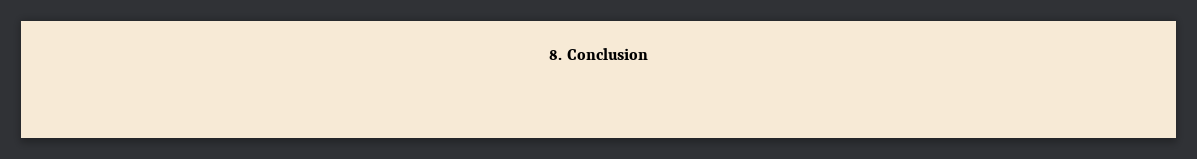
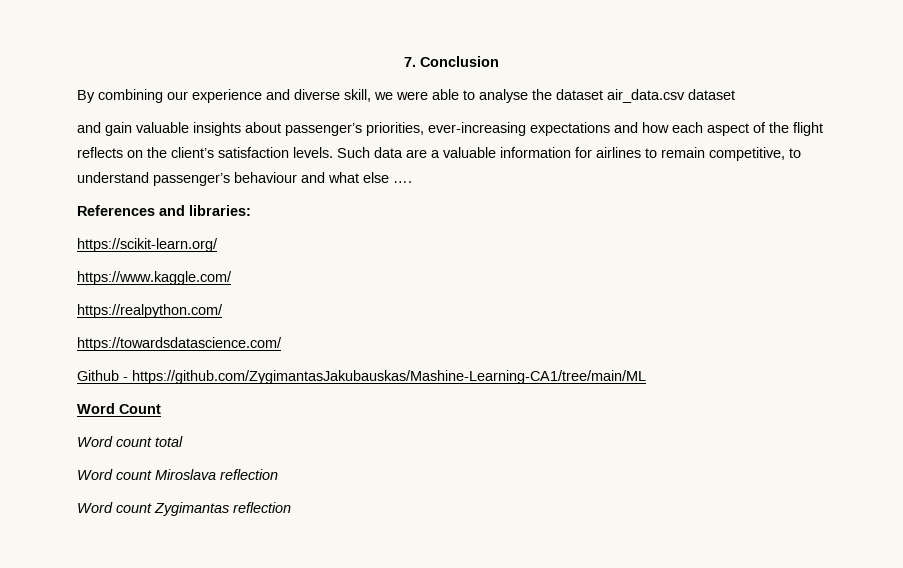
- 8. Conclusion
+ 7. Conclusion
+ By combining our experience and diverse skill, we were able to analyse the dataset air_data.csv dataset
+ and gain valuable insights about passenger’s priorities, ever-increasing expectations and how each aspect of the flight reflects on the client’s satisfaction levels. Such data are a valuable information for airlines to remain competitive, to understand passenger’s behaviour and what else ….
+ References and libraries:
+ https://scikit-learn.org/
+ https://www.kaggle.com/
+ https://realpython.com/
+ https://towardsdatascience.com/
+ Github - https://github.com/ZygimantasJakubauskas/Mashine-Learning-CA1/tree/main/ML
+ Word Count
+ Word count total
+ Word count Miroslava reflection
+ Word count Zygimantas reflection

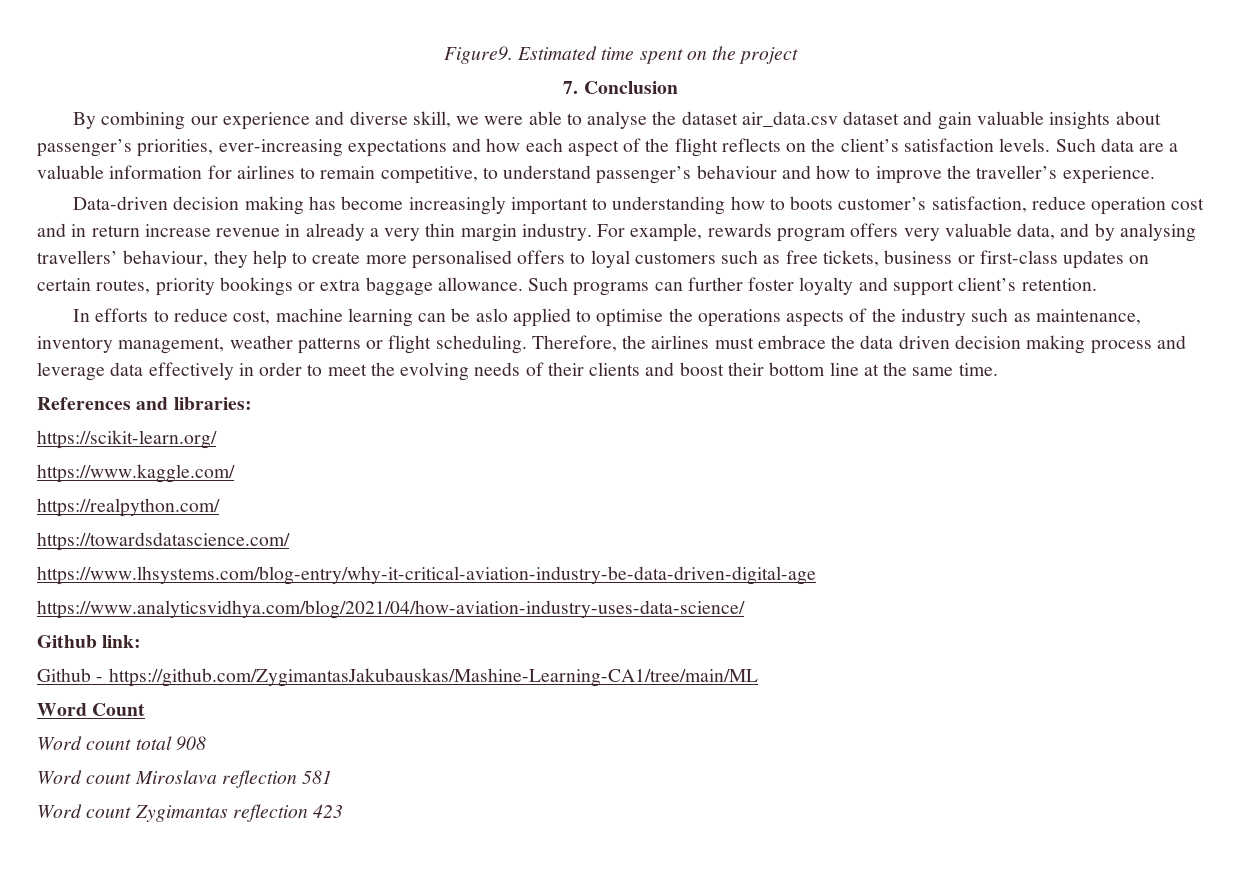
+ Figure9. Estimated time spent on the project
- By combining our experience and diverse skill, we were able to analyse the dataset air_data.csv dataset
- and gain valuable insights about passenger’s priorities, ever-increasing expectations and how each aspect of the flight reflects on the client’s satisfaction levels.
+ By combining our experience and diverse skill, we were able to analyse the dataset air_data.csv dataset and gain valuable insights about passenger’s priorities, ever-increasing expectations and how each aspect of the flight reflects on the client’s satisfaction levels.
- Such data are a valuable information for airlines to remain competitive, to understand passenger’s behaviour and what else ….
+ Such data are a valuable information for airlines to remain competitive, to understand passenger’s behaviour and how to improve the traveller’s experience.
+ Data-driven decision making has become increasingly important to understanding how to boots customer’s satisfaction, reduce operation cost and in return increase revenue in already a very thin margin industry. For example, rewards program offers very valuable data, and by analysing travellers’ behaviour, they help to create more personalised offers to loyal customers such as free tickets, business or first-class updates on certain routes, priority bookings or extra baggage allowance. Such programs can further foster loyalty and support client’s retention.
+ In efforts to reduce cost, machine learning can be aslo applied to optimise the operations aspects of the industry such as maintenance, inventory management, weather patterns or flight scheduling. Therefore, the airlines must embrace the data driven decision making process and leverage data effectively in order to meet the evolving needs of their clients and boost their bottom line at the same time.
+ https://www.lhsystems.com/blog-entry/why-it-critical-aviation-industry-be-data-driven-digital-age
+ https://www.analyticsvidhya.com/blog/2021/04/how-aviation-industry-uses-data-science/
+ Github link:
- Word count total
+ Word count total 908
- Word count Miroslava reflection
+ Word count Miroslava reflection 581
- Word count Zygimantas reflection
+ Word count Zygimantas reflection 423

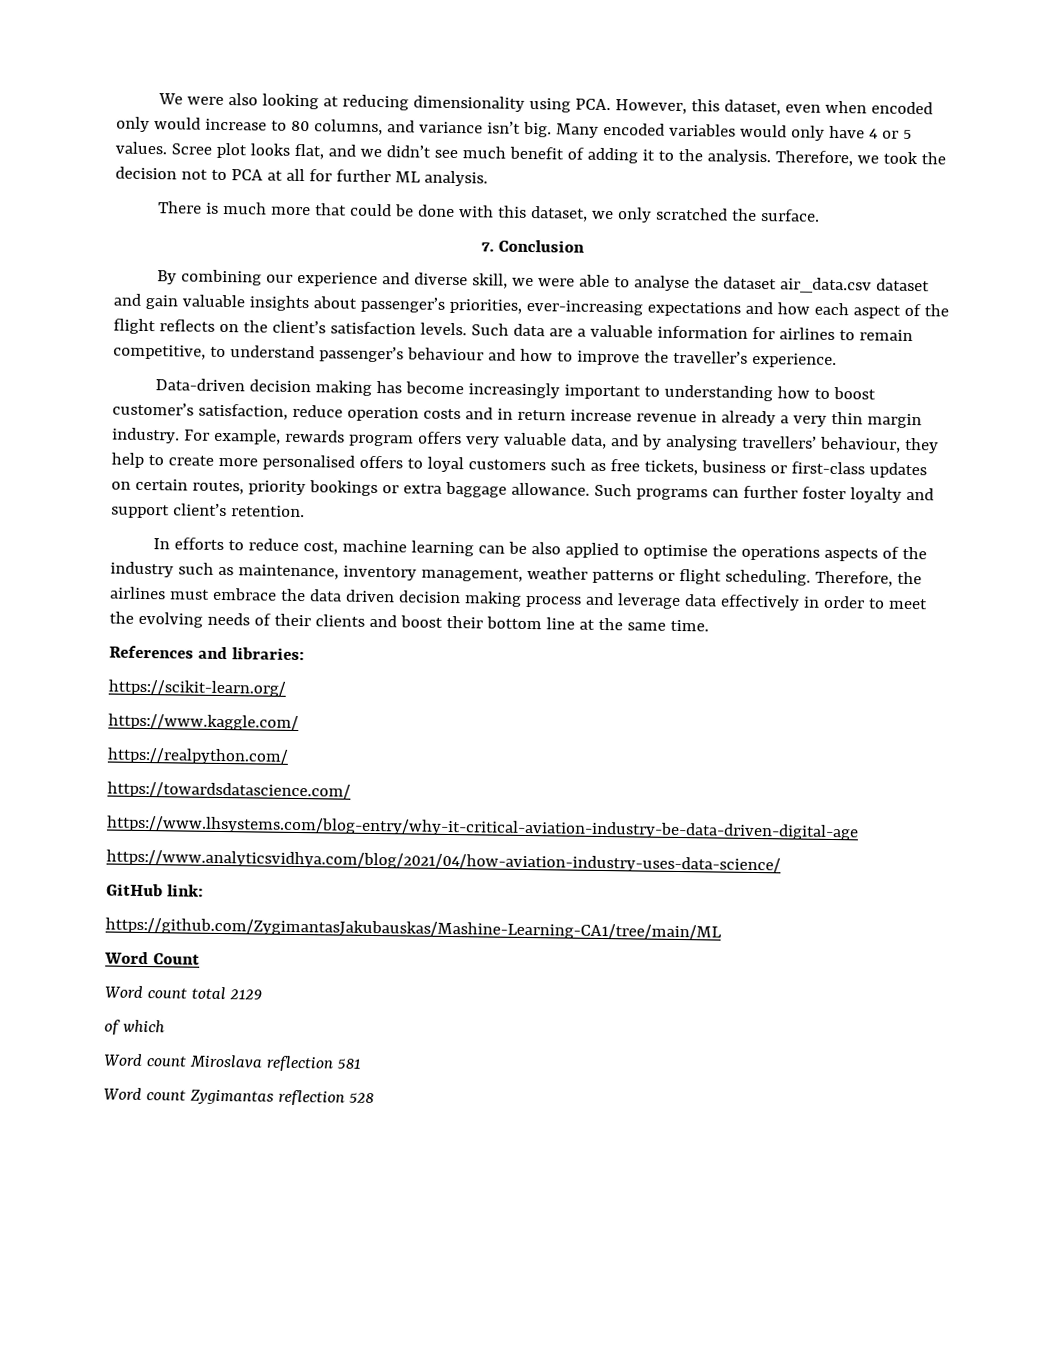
- Figure9. Estimated time spent on the project
+ We were also looking at reducing dimensionality using PCA. However, this dataset, even when encoded only would increase to 80 columns, and variance isn’t big. Many encoded variables would only have 4 or 5 values. Scree plot looks flat, and we didn’t see much benefit of adding it to the analysis. Therefore, we took the decision not to PCA at all for further ML analysis.
+ There is much more that could be done with this dataset, we only scratched the surface.
- Data-driven decision making has become increasingly important to understanding how to boots customer’s satisfaction, reduce operation cost and in return increase revenue in already a very thin margin industry.
+ Data-driven decision making has become increasingly important to understanding how to boost customer’s satisfaction, reduce operation costs and in return increase revenue in already a very thin margin industry.
- In efforts to reduce cost, machine learning can be aslo applied to optimise the operations aspects of the industry such as maintenance, inventory management, weather patterns or flight scheduling.
+ In efforts to reduce cost, machine learning can be also applied to optimise the operations aspects of the industry such as maintenance, inventory management, weather patterns or flight scheduling.
- Github link:
+ GitHub link:
- Github - https://github.com/ZygimantasJakubauskas/Mashine-Learning-CA1/tree/main/ML
+ https://github.com/ZygimantasJakubauskas/Mashine-Learning-CA1/tree/main/ML
- Word count total 908
+ Word count total 2129
+ of which
- Word count Zygimantas reflection 423
+ Word count Zygimantas reflection 528

